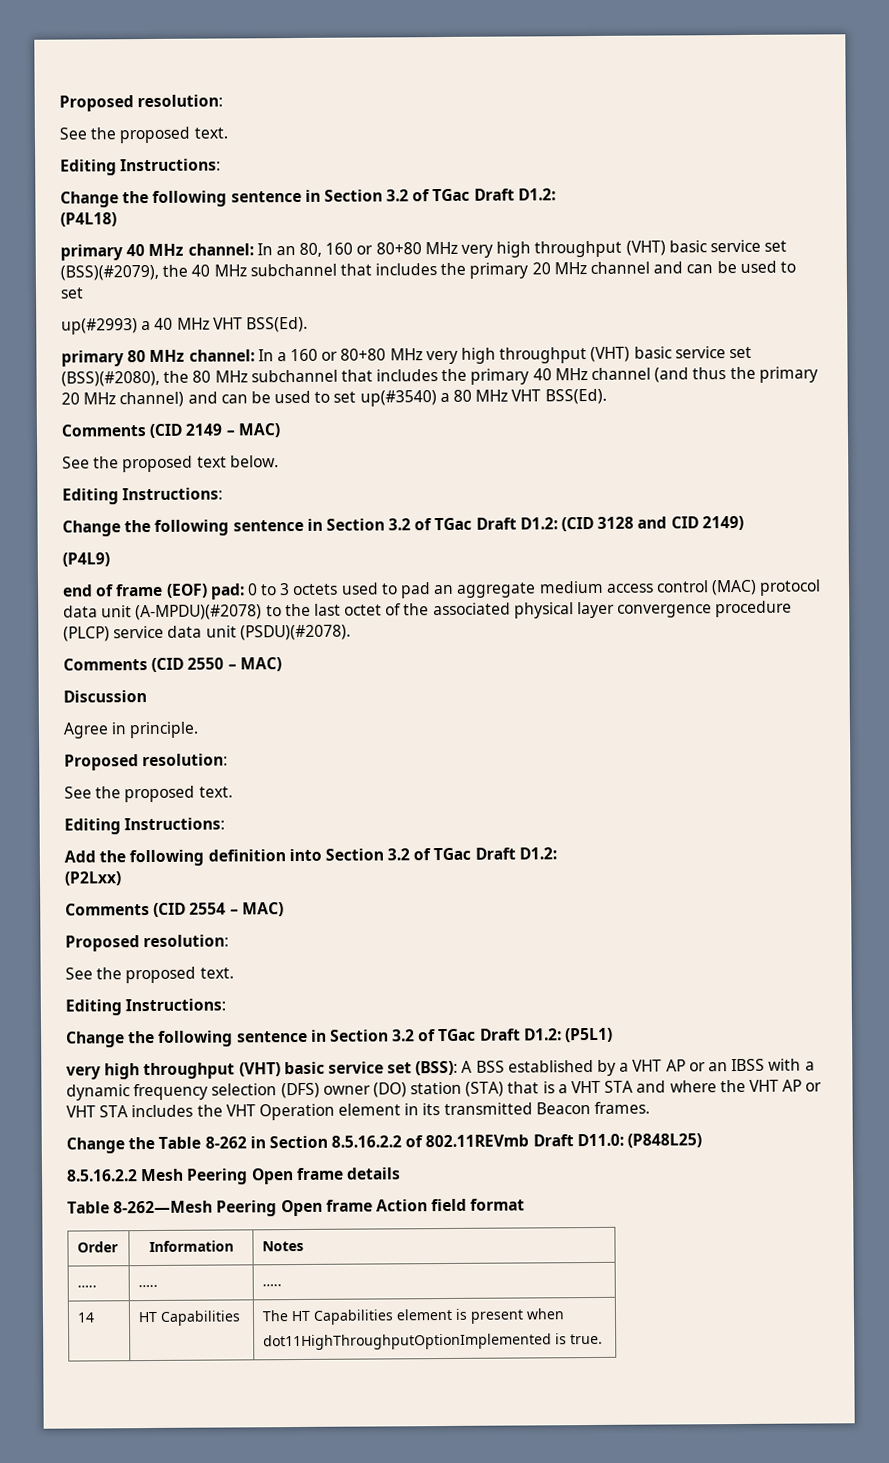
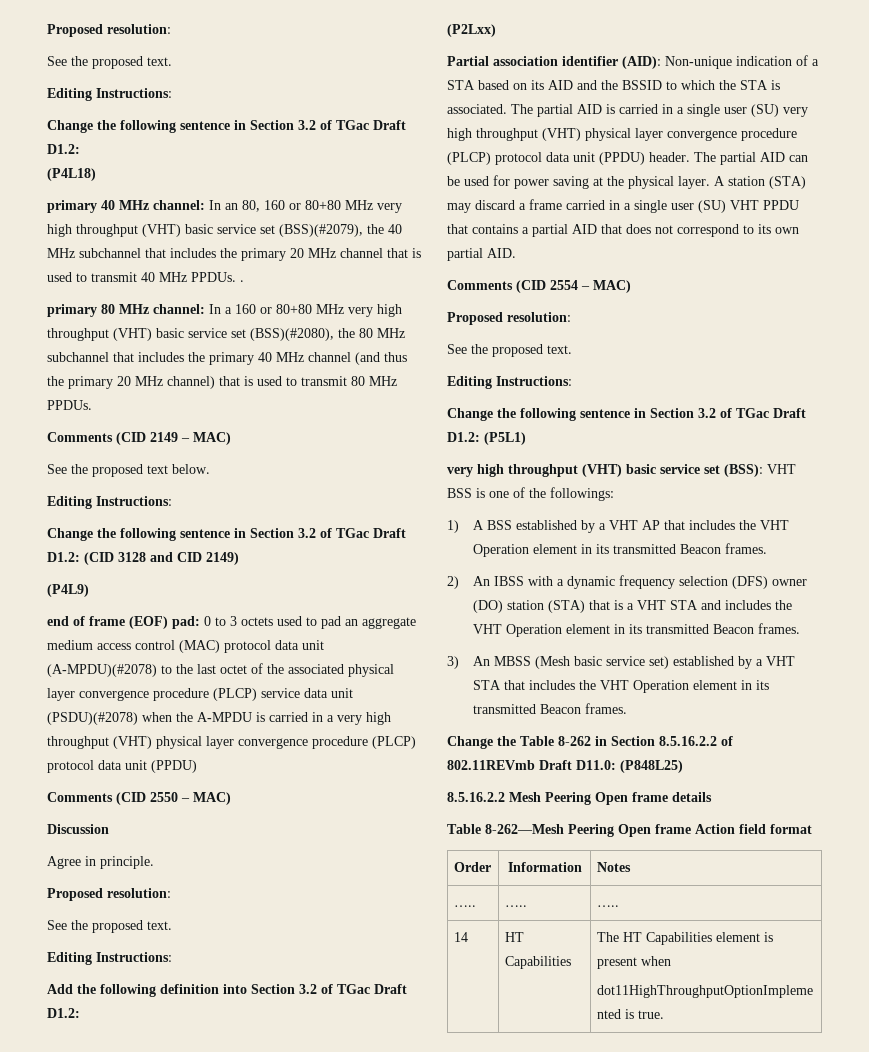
- primary 40 MHz channel: In an 80, 160 or 80+80 MHz very high throughput (VHT) basic service set (BSS)(#2079), the 40 MHz subchannel that includes the primary 20 MHz channel and can be used to set
- up(#2993) a 40 MHz VHT BSS(Ed).
+ primary 40 MHz channel: In an 80, 160 or 80+80 MHz very high throughput (VHT) basic service set (BSS)(#2079), the 40 MHz subchannel that includes the primary 20 MHz channel that is used to transmit 40 MHz PPDUs. .
- primary 80 MHz channel: In a 160 or 80+80 MHz very high throughput (VHT) basic service set (BSS)(#2080), the 80 MHz subchannel that includes the primary 40 MHz channel (and thus the primary 20 MHz channel) and can be used to set up(#3540) a 80 MHz VHT BSS(Ed).
+ primary 80 MHz channel: In a 160 or 80+80 MHz very high throughput (VHT) basic service set (BSS)(#2080), the 80 MHz subchannel that includes the primary 40 MHz channel (and thus the primary 20 MHz channel) that is used to transmit 80 MHz PPDUs.
- end of frame (EOF) pad: 0 to 3 octets used to pad an aggregate medium access control (MAC) protocol data unit (A-MPDU)(#2078) to the last octet of the associated physical layer convergence procedure (PLCP) service data unit (PSDU)(#2078).
+ end of frame (EOF) pad: 0 to 3 octets used to pad an aggregate medium access control (MAC) protocol data unit (A-MPDU)(#2078) to the last octet of the associated physical layer convergence procedure (PLCP) service data unit (PSDU)(#2078) when the A-MPDU is carried in a very high throughput (VHT) physical layer convergence procedure (PLCP) protocol data unit (PPDU)
+ Partial association identifier (AID): Non-unique indication of a STA based on its AID and the BSSID to which the STA is associated. The partial AID is carried in a single user (SU) very high throughput (VHT) physical layer convergence procedure (PLCP) protocol data unit (PPDU) header. The partial AID can be used for power saving at the physical layer. A station (STA) may discard a frame carried in a single user (SU) VHT PPDU that contains a partial AID that does not correspond to its own partial AID.
- very high throughput (VHT) basic service set (BSS): A BSS established by a VHT AP or an IBSS with a dynamic frequency selection (DFS) owner (DO) station (STA) that is a VHT STA and where the VHT AP or VHT STA includes the VHT Operation element in its transmitted Beacon frames.
+ very high throughput (VHT) basic service set (BSS): VHT BSS is one of the followings:
+ 1) A BSS established by a VHT AP that includes the VHT Operation element in its transmitted Beacon frames.
+ 2) An IBSS with a dynamic frequency selection (DFS) owner (DO) station (STA) that is a VHT STA and includes the VHT Operation element in its transmitted Beacon frames.
+ 3) An MBSS (Mesh basic service set) established by a VHT STA that includes the VHT Operation element in its transmitted Beacon frames.

